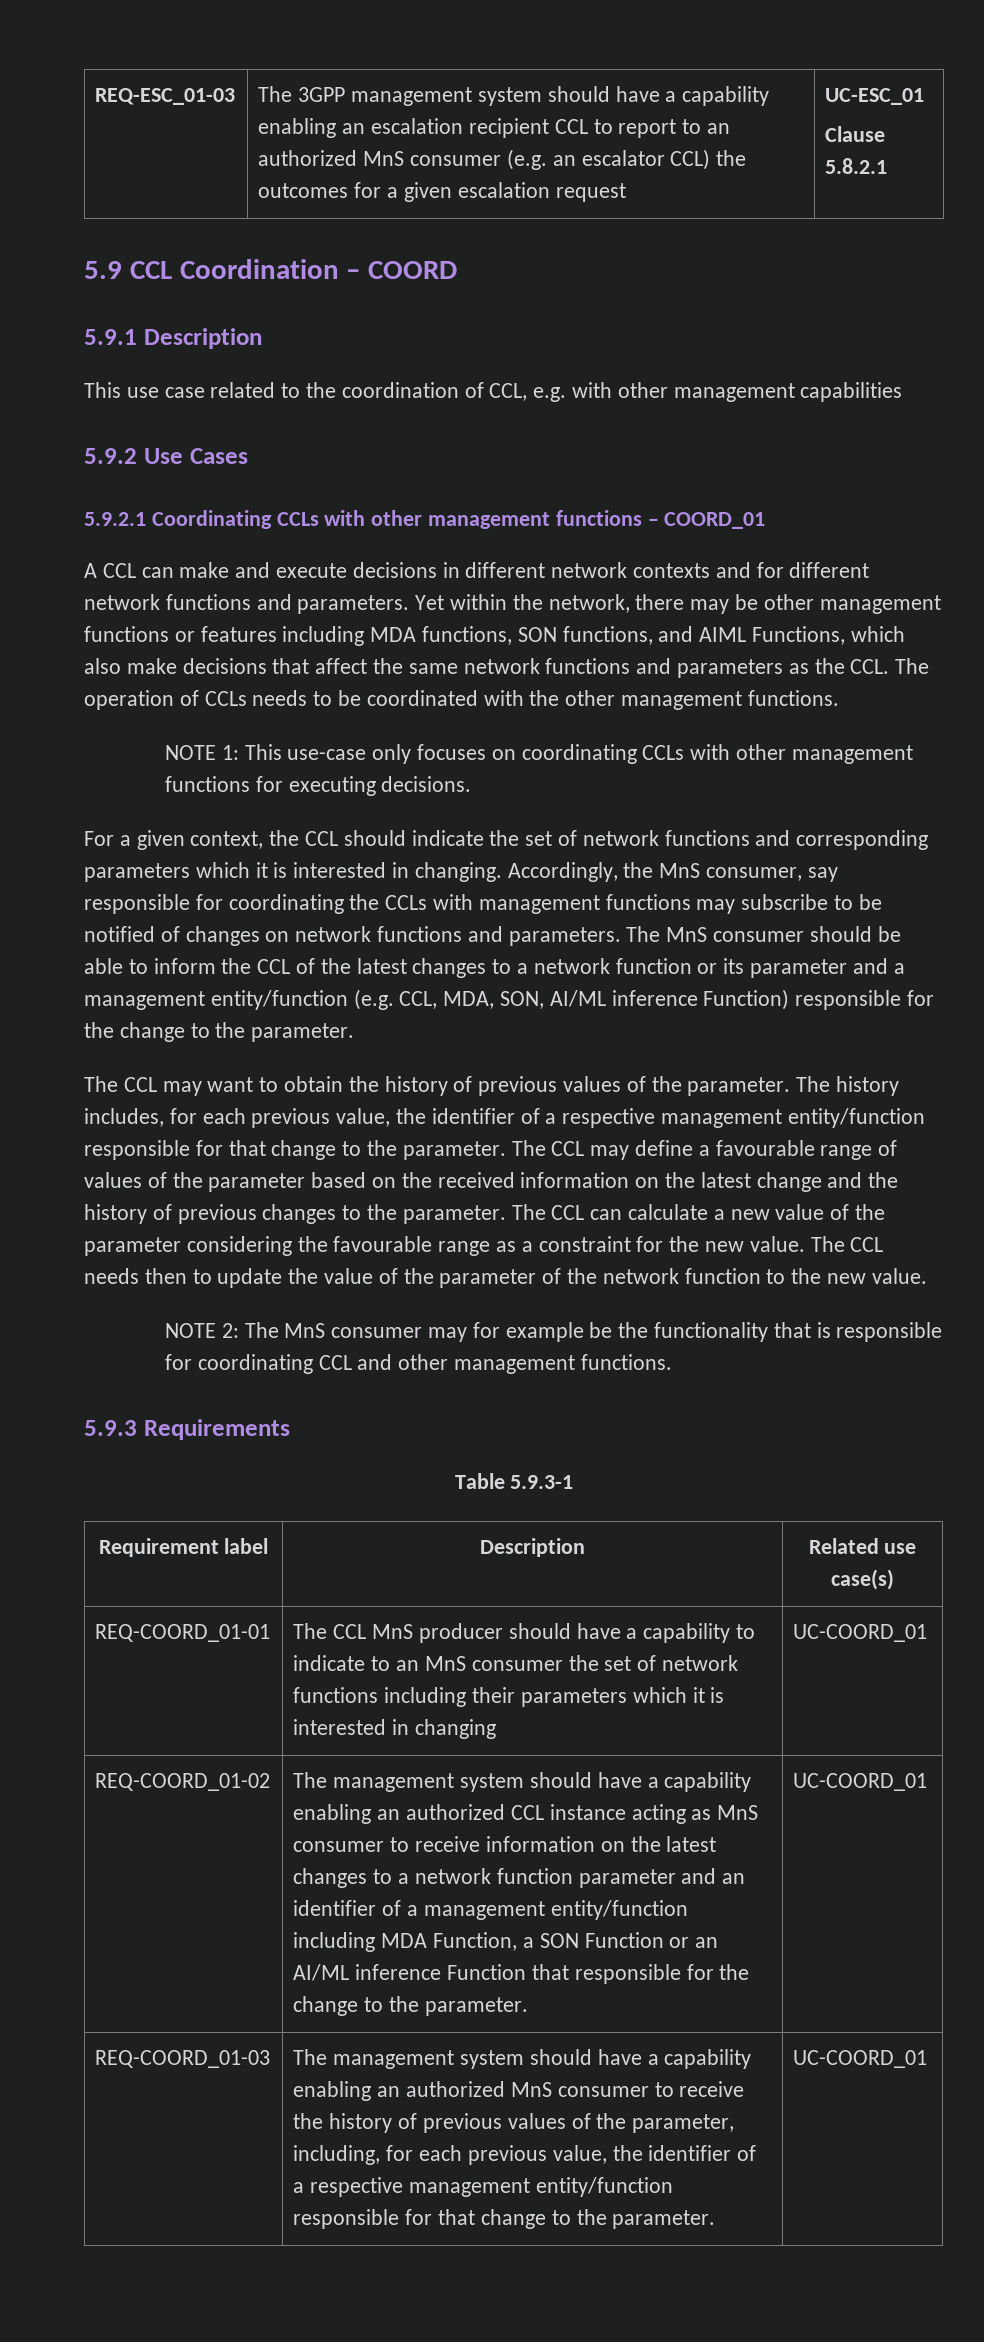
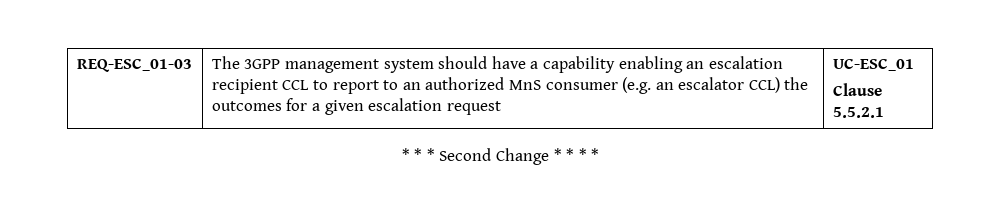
  REQ-ESC_01-03 | The 3GPP management system should have a capability enabling an escalation recipient CCL to report to an authorized MnS consumer (e.g. an escalator CCL) the outcomes for a given escalation request | UC-ESC_01
- Clause 5.8.2.1
- 5.9 CCL Coordination – COORD
- 5.9.1 Description
- This use case related to the coordination of CCL, e.g. with other management capabilities
- 5.9.2 Use Cases
- 5.9.2.1 Coordinating CCLs with other management functions – COORD_01
- A CCL can make and execute decisions in different network contexts and for different network functions and parameters. Yet within the network, there may be other management functions or features including MDA functions, SON functions, and AIML Functions, which also make decisions that affect the same network functions and parameters as the CCL. The operation of CCLs needs to be coordinated with the other management functions.
- NOTE 1: This use-case only focuses on coordinating CCLs with other management functions for executing decisions.
- For a given context, the CCL should indicate the set of network functions and corresponding parameters which it is interested in changing. Accordingly, the MnS consumer, say responsible for coordinating the CCLs with management functions may subscribe to be notified of changes on network functions and parameters. The MnS consumer should be able to inform the CCL of the latest changes to a network function or its parameter and a management entity/function (e.g. CCL, MDA, SON, AI/ML inference Function) responsible for the change to the parameter.
- The CCL may want to obtain the history of previous values of the parameter. The history includes, for each previous value, the identifier of a respective management entity/function responsible for that change to the parameter. The CCL may define a favourable range of values of the parameter based on the received information on the latest change and the history of previous changes to the parameter. The CCL can calculate a new value of the parameter considering the favourable range as a constraint for the new value. The CCL needs then to update the value of the parameter of the network function to the new value.
- NOTE 2: The MnS consumer may for example be the functionality that is responsible for coordinating CCL and other management functions.
- 5.9.3 Requirements
- Table 5.9.3-1
- Requirement label | Description | Related use case(s)
- REQ-COORD_01-01 | The CCL MnS producer should have a capability to indicate to an MnS consumer the set of network functions including their parameters which it is interested in changing | UC-COORD_01
- REQ-COORD_01-02 | The management system should have a capability enabling an authorized CCL instance acting as MnS consumer to receive information on the latest changes to a network function parameter and an identifier of a management entity/function including MDA Function, a SON Function or an AI/ML inference Function that responsible for the change to the parameter. | UC-COORD_01
- REQ-COORD_01-03 | The management system should have a capability enabling an authorized MnS consumer to receive the history of previous values of the parameter, including, for each previous value, the identifier of a respective management entity/function responsible for that change to the parameter. | UC-COORD_01
+ Clause 5.5.2.1
+ * * * Second Change * * * *

